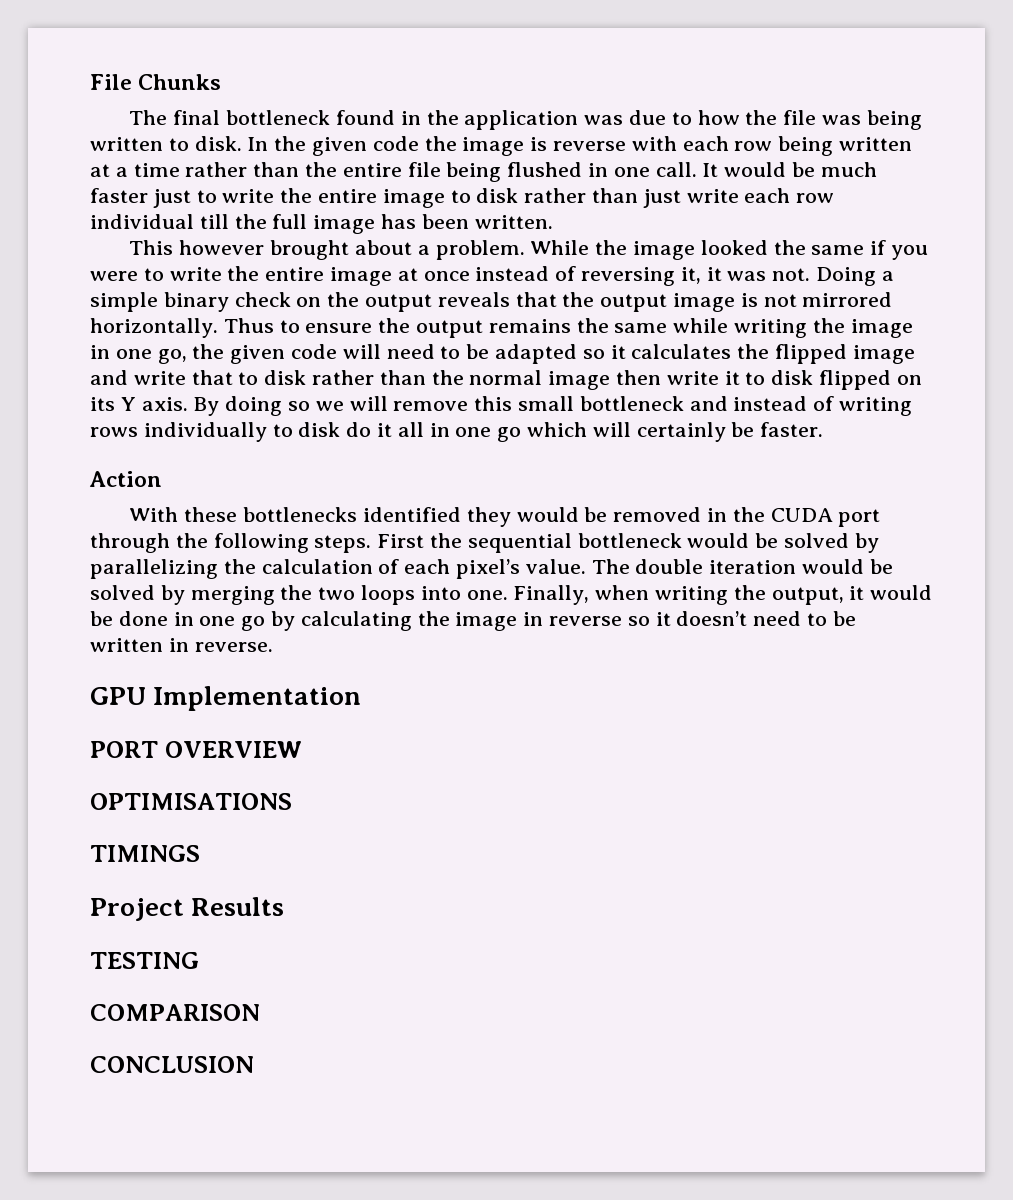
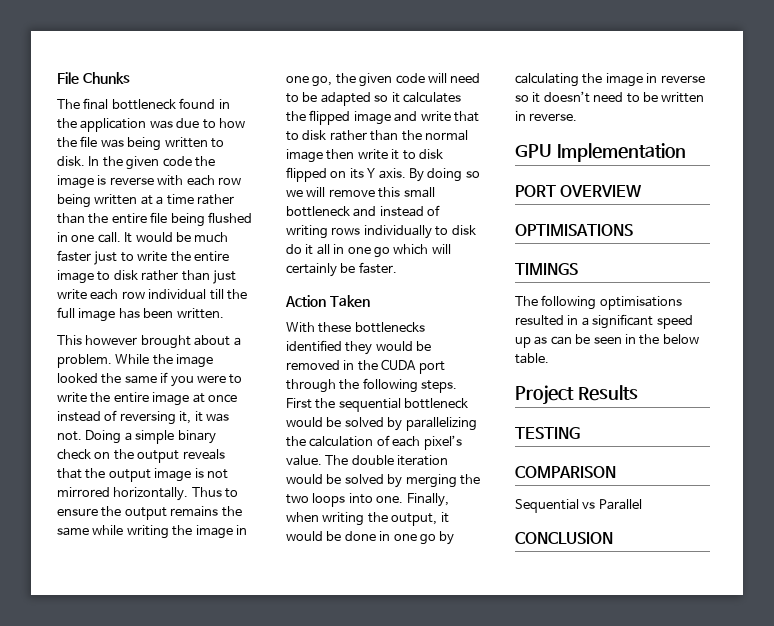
- Action
+ Action Taken
+ The following optimisations resulted in a significant speed up as can be seen in the below table.
+ Sequential vs Parallel

